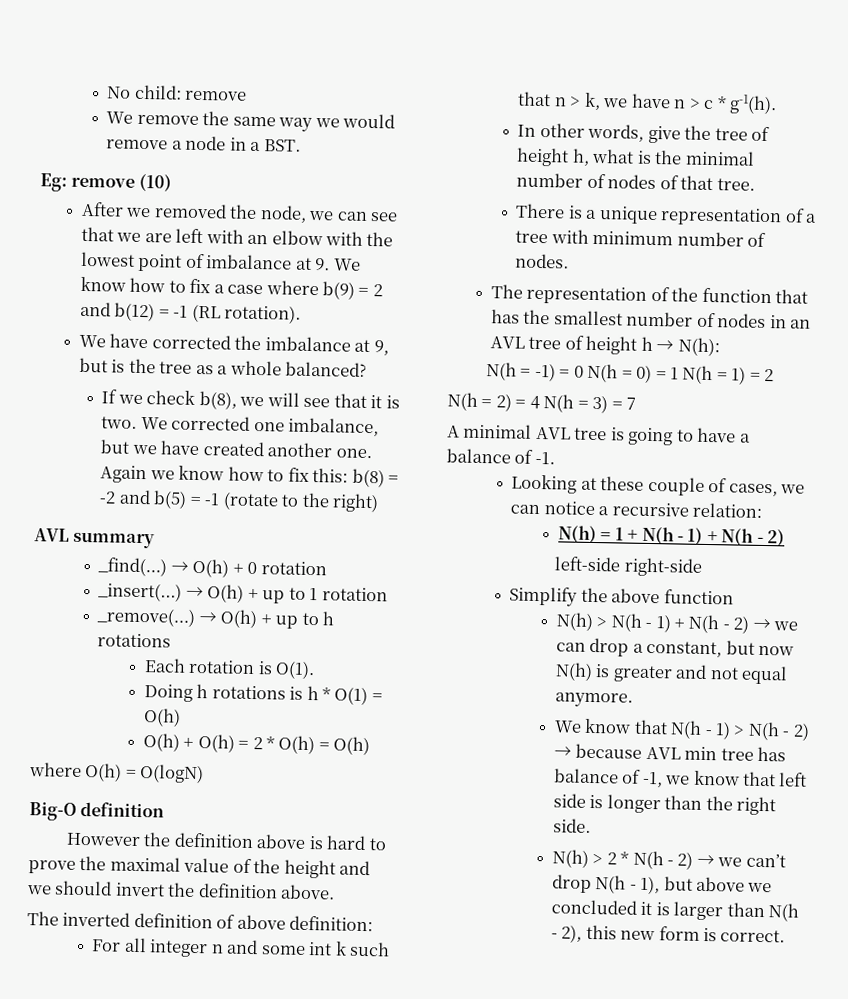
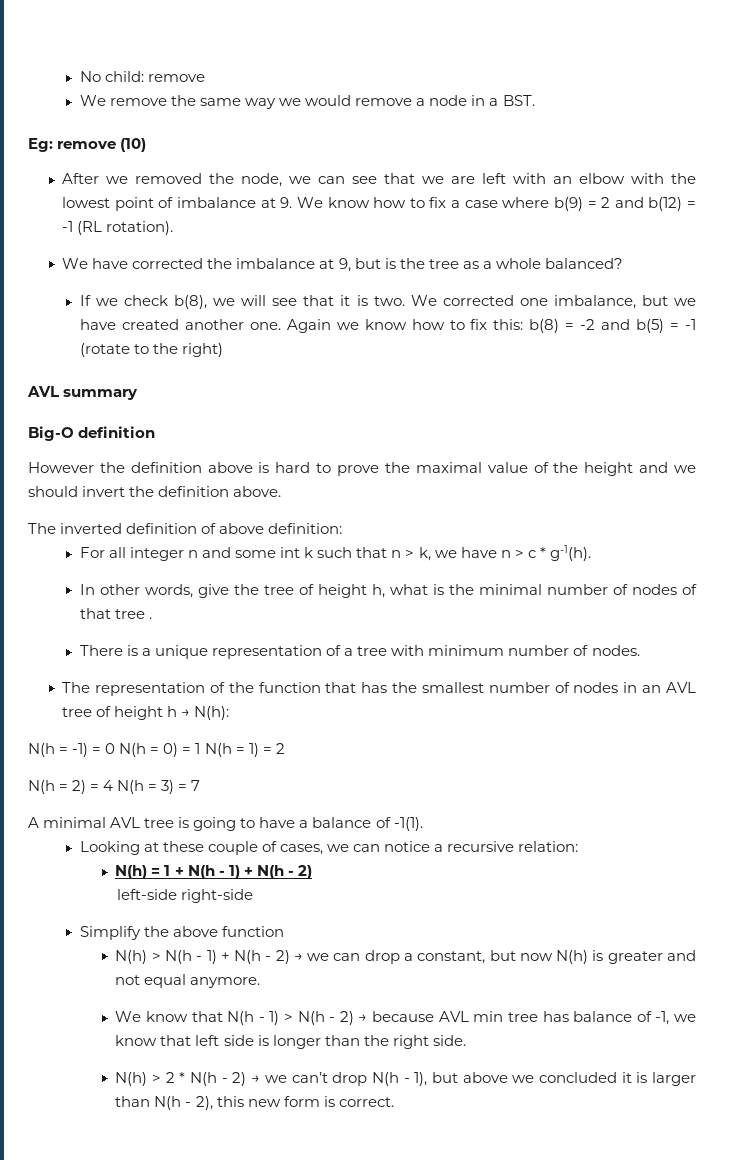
- _find(...) → O(h) + 0 rotation
- _insert(...) → O(h) + up to 1 rotation
- _remove(...) → O(h) + up to h rotations
- Each rotation is O(1).
- Doing h rotations is h * O(1) = O(h)
- O(h) + O(h) = 2 * O(h) = O(h)
- where O(h) = O(logN)
- In other words, give the tree of height h, what is the minimal number of nodes of that tree.
+ In other words, give the tree of height h, what is the minimal number of nodes of that tree .
- A minimal AVL tree is going to have a balance of -1.
+ A minimal AVL tree is going to have a balance of -1(1).

